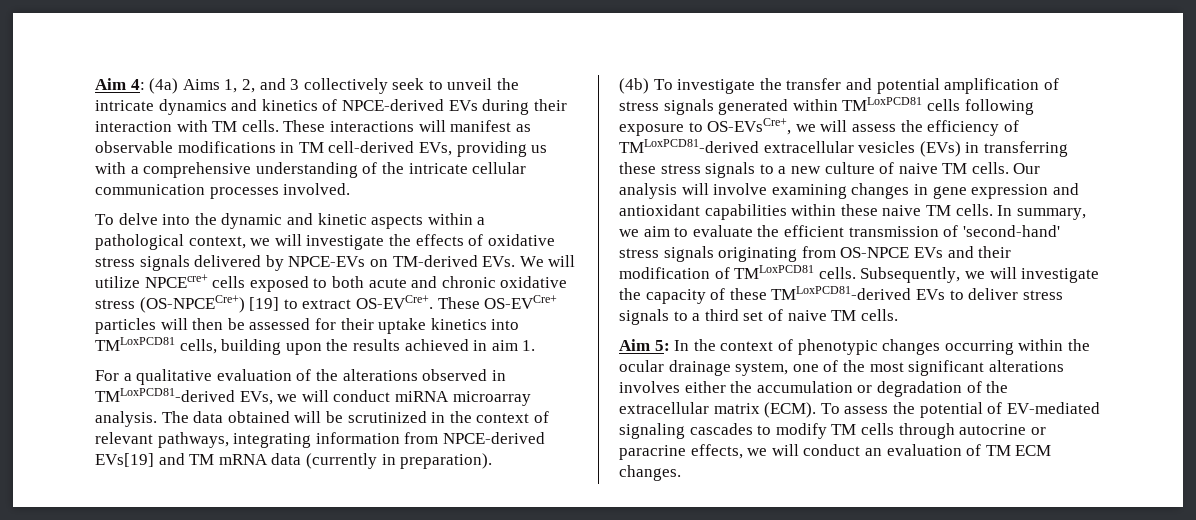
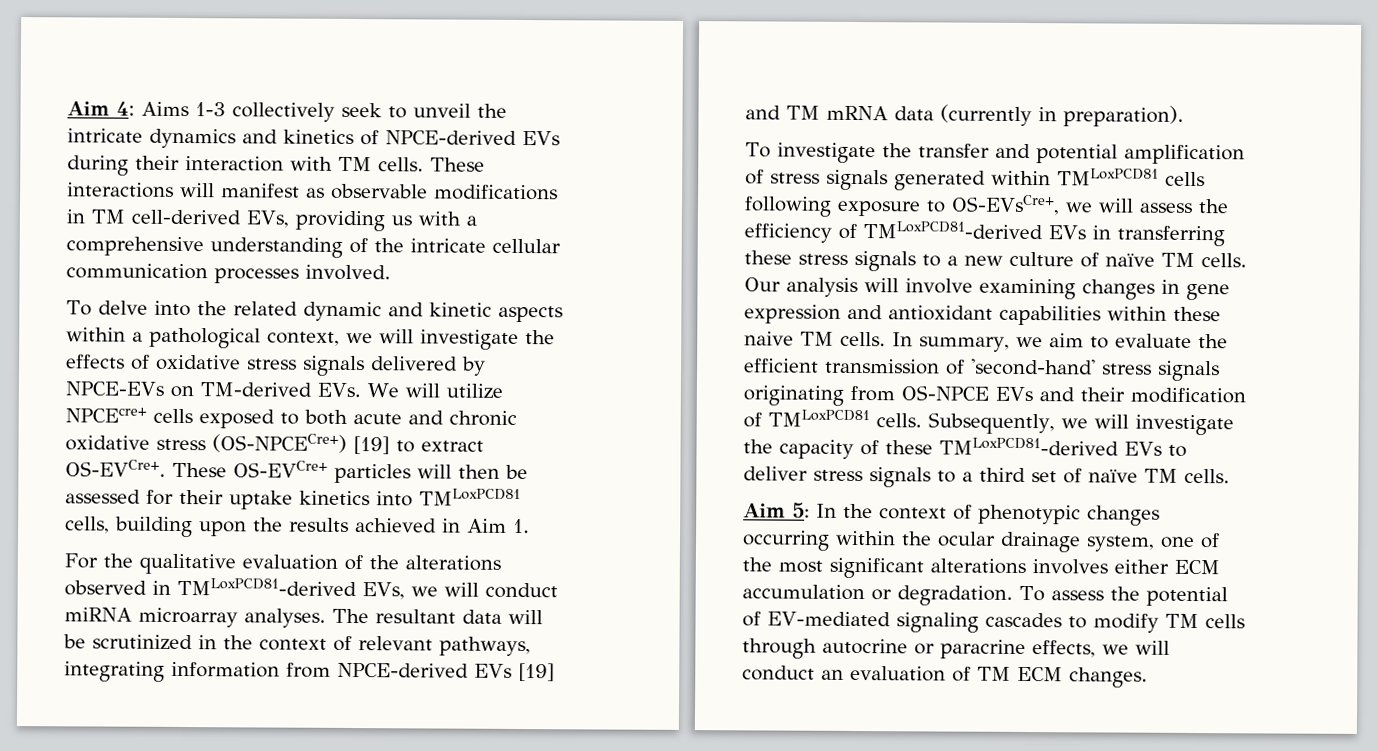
- Aim 4: (4a) Aims 1, 2, and 3 collectively seek to unveil the intricate dynamics and kinetics of NPCE-derived EVs during their interaction with TM cells.
+ Aim 4: Aims 1-3 collectively seek to unveil the intricate dynamics and kinetics of NPCE-derived EVs during their interaction with TM cells.
- To delve into the dynamic and kinetic aspects within a pathological context, we will investigate the effects of oxidative stress signals delivered by NPCE-EVs on TM-derived EVs. We will utilize NPCEcre+ cells exposed to both acute and chronic oxidative stress (OS-NPCECre+) [19] to extract OS-EVCre+.
+ To delve into the related dynamic and kinetic aspects within a pathological context, we will investigate the effects of oxidative stress signals delivered by NPCE-EVs on TM-derived EVs. We will utilize NPCEcre+ cells exposed to both acute and chronic oxidative stress (OS-NPCECre+) [19] to extract OS-EVCre+.
- These OS-EVCre+ particles will then be assessed for their uptake kinetics into TMLoxPCD81 cells, building upon the results achieved in aim 1.
+ These OS-EVCre+ particles will then be assessed for their uptake kinetics into TMLoxPCD81 cells, building upon the results achieved in Aim 1.
- For a qualitative evaluation of the alterations observed in TMLoxPCD81-derived EVs, we will conduct miRNA microarray analysis. The data obtained will be scrutinized in the context of relevant pathways, integrating information from NPCE-derived EVs[19] and TM mRNA data (currently in preparation).
+ For the qualitative evaluation of the alterations observed in TMLoxPCD81-derived EVs, we will conduct miRNA microarray analyses. The resultant data will be scrutinized in the context of relevant pathways, integrating information from NPCE-derived EVs [19] and TM mRNA data (currently in preparation).
- (4b) To investigate the transfer and potential amplification of stress signals generated within TMLoxPCD81 cells following exposure to OS-EVsCre+, we will assess the efficiency of TMLoxPCD81-derived extracellular vesicles (EVs) in transferring these stress signals to a new culture of naive TM cells.
+ To investigate the transfer and potential amplification of stress signals generated within TMLoxPCD81 cells following exposure to OS-EVsCre+, we will assess the efficiency of TMLoxPCD81-derived EVs in transferring these stress signals to a new culture of naïve TM cells.
- Subsequently, we will investigate the capacity of these TMLoxPCD81-derived EVs to deliver stress signals to a third set of naive TM cells.
+ Subsequently, we will investigate the capacity of these TMLoxPCD81-derived EVs to deliver stress signals to a third set of naïve TM cells.
- Aim 5: In the context of phenotypic changes occurring within the ocular drainage system, one of the most significant alterations involves either the accumulation or degradation of the extracellular matrix (ECM).
+ Aim 5: In the context of phenotypic changes occurring within the ocular drainage system, one of the most significant alterations involves either ECM accumulation or degradation.

